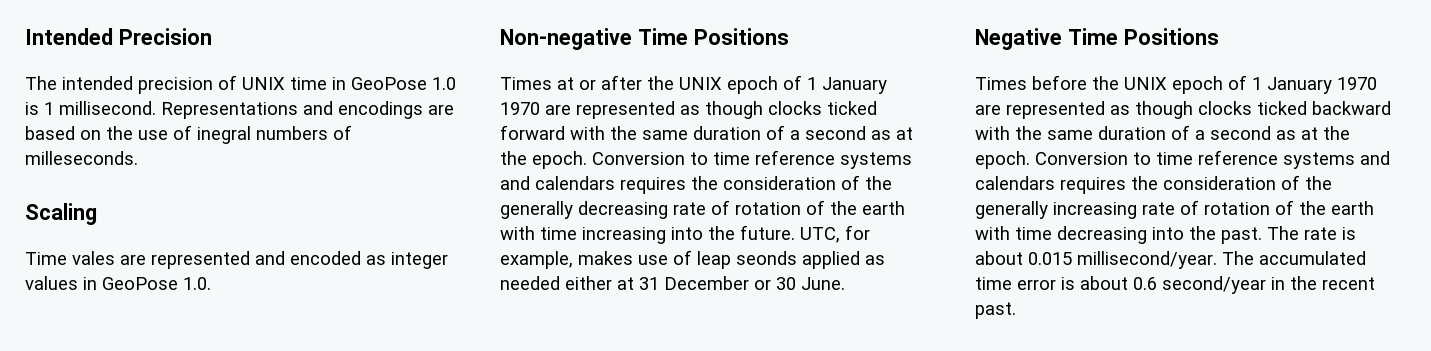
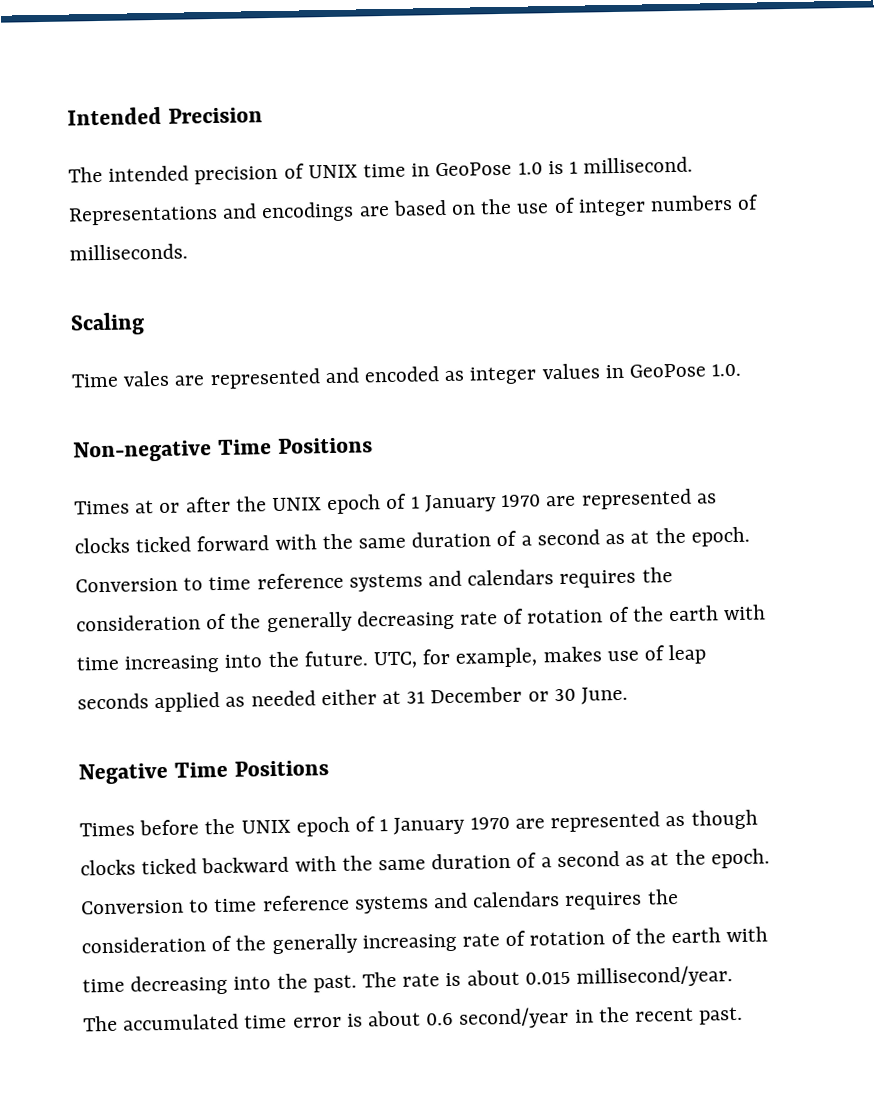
- Representations and encodings are based on the use of inegral numbers of milleseconds.
+ Representations and encodings are based on the use of integer numbers of milliseconds.
- Times at or after the UNIX epoch of 1 January 1970 are represented as though clocks ticked forward with the same duration of a second as at the epoch.
+ Times at or after the UNIX epoch of 1 January 1970 are represented as clocks ticked forward with the same duration of a second as at the epoch.
- UTC, for example, makes use of leap seonds applied as needed either at 31 December or 30 June.
+ UTC, for example, makes use of leap seconds applied as needed either at 31 December or 30 June.

